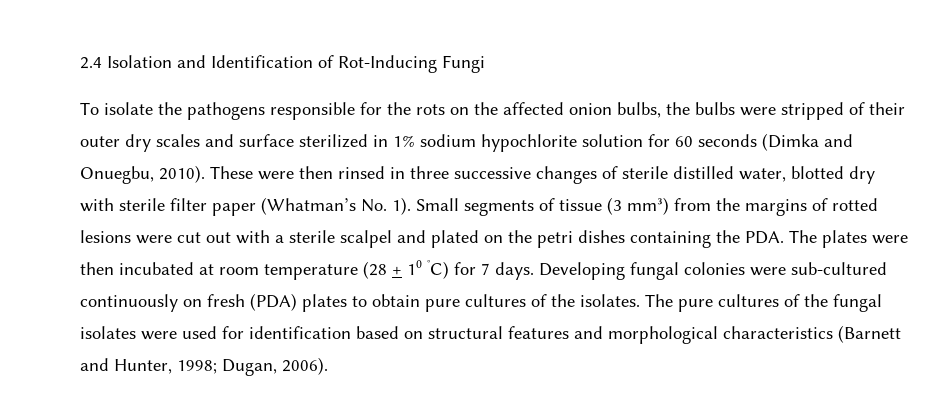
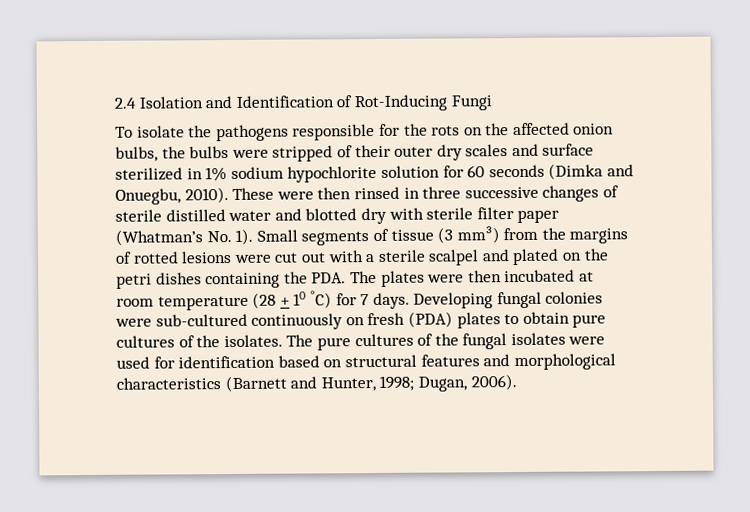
- These were then rinsed in three successive changes of sterile distilled water, blotted dry with sterile filter paper (Whatman’s No. 1).
+ These were then rinsed in three successive changes of sterile distilled water and blotted dry with sterile filter paper (Whatman’s No. 1).

